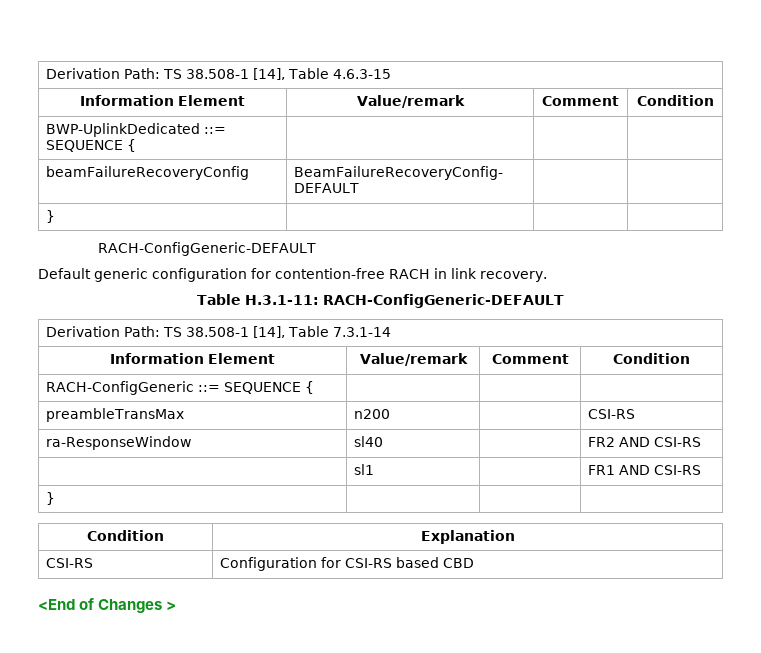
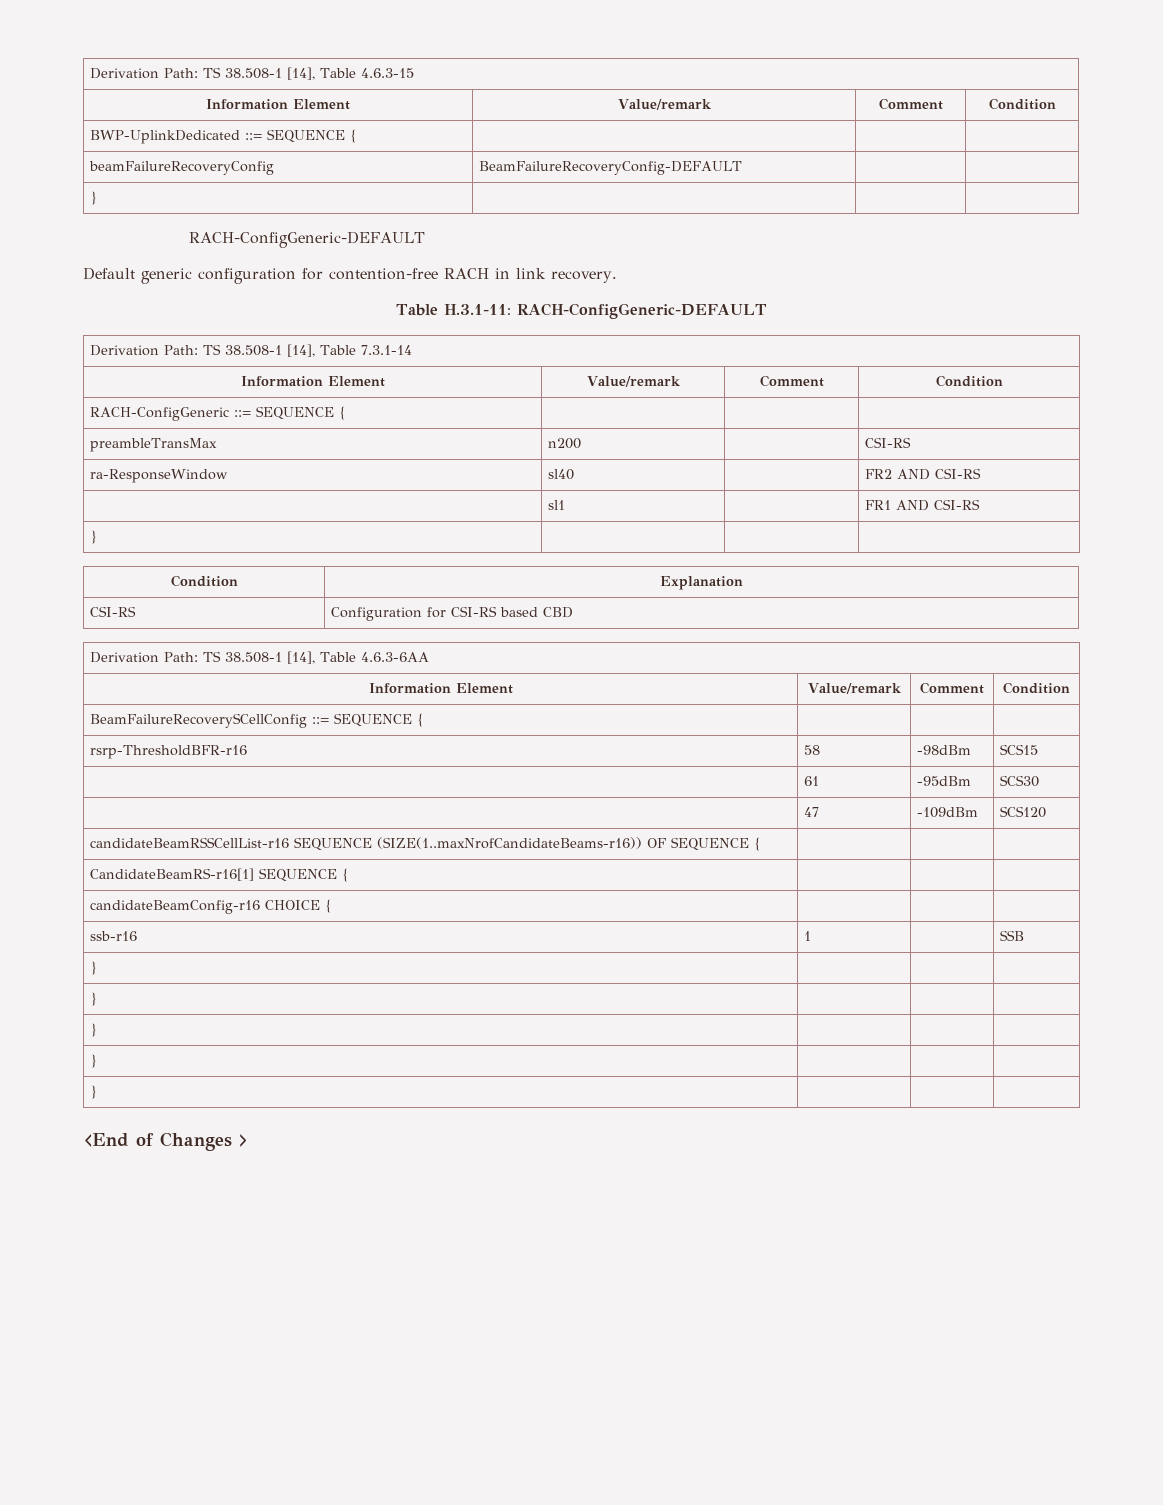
+ Derivation Path: TS 38.508-1 [14], Table 4.6.3-6AA
+ Information Element | Value/remark | Comment | Condition
+ BeamFailureRecoverySCellConfig ::= SEQUENCE { | | |
+ rsrp-ThresholdBFR-r16 | 58 | -98dBm | SCS15
+ | 61 | -95dBm | SCS30
+ | 47 | -109dBm | SCS120
+ candidateBeamRSSCellList-r16 SEQUENCE (SIZE(1..maxNrofCandidateBeams-r16)) OF SEQUENCE { | | |
+ CandidateBeamRS-r16[1] SEQUENCE { | | |
+ candidateBeamConfig-r16 CHOICE { | | |
+ ssb-r16 | 1 | | SSB
+ } | | |
+ } | | |
+ } | | |
+ } | | |
+ } | | |

